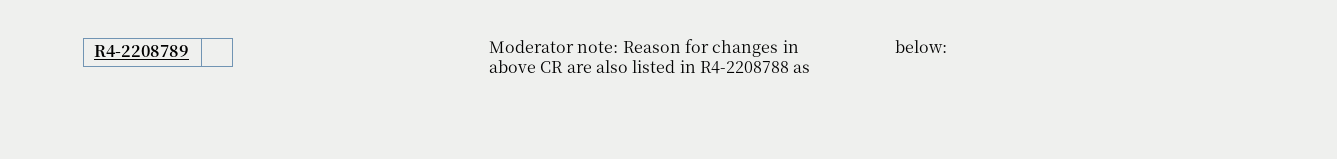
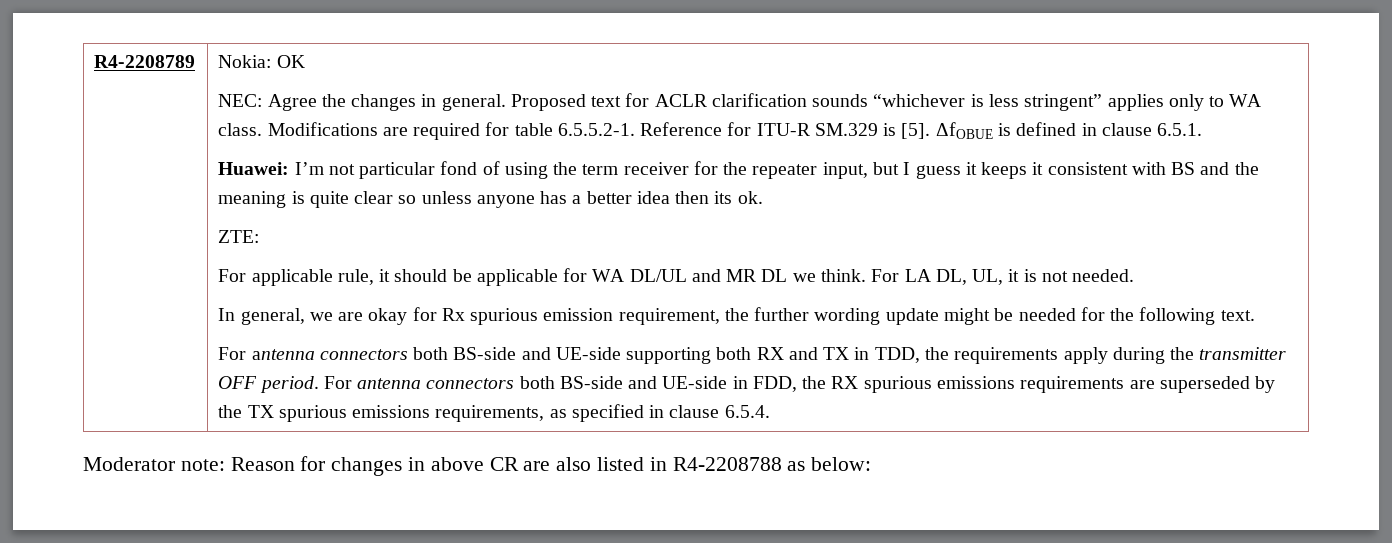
+ Nokia: OK
+ NEC: Agree the changes in general. Proposed text for ACLR clarification sounds “whichever is less stringent” applies only to WA class. Modifications are required for table 6.5.5.2-1. Reference for ITU-R SM.329 is [5]. ΔfOBUE is defined in clause 6.5.1.
+ Huawei: I’m not particular fond of using the term receiver for the repeater input, but I guess it keeps it consistent with BS and the meaning is quite clear so unless anyone has a better idea then its ok.
+ ZTE:
+ For applicable rule, it should be applicable for WA DL/UL and MR DL we think. For LA DL, UL, it is not needed.
+ In general, we are okay for Rx spurious emission requirement, the further wording update might be needed for the following text.
+ For antenna connectors both BS-side and UE-side supporting both RX and TX in TDD, the requirements apply during the transmitter OFF period. For antenna connectors both BS-side and UE-side in FDD, the RX spurious emissions requirements are superseded by the TX spurious emissions requirements, as specified in clause 6.5.4.

